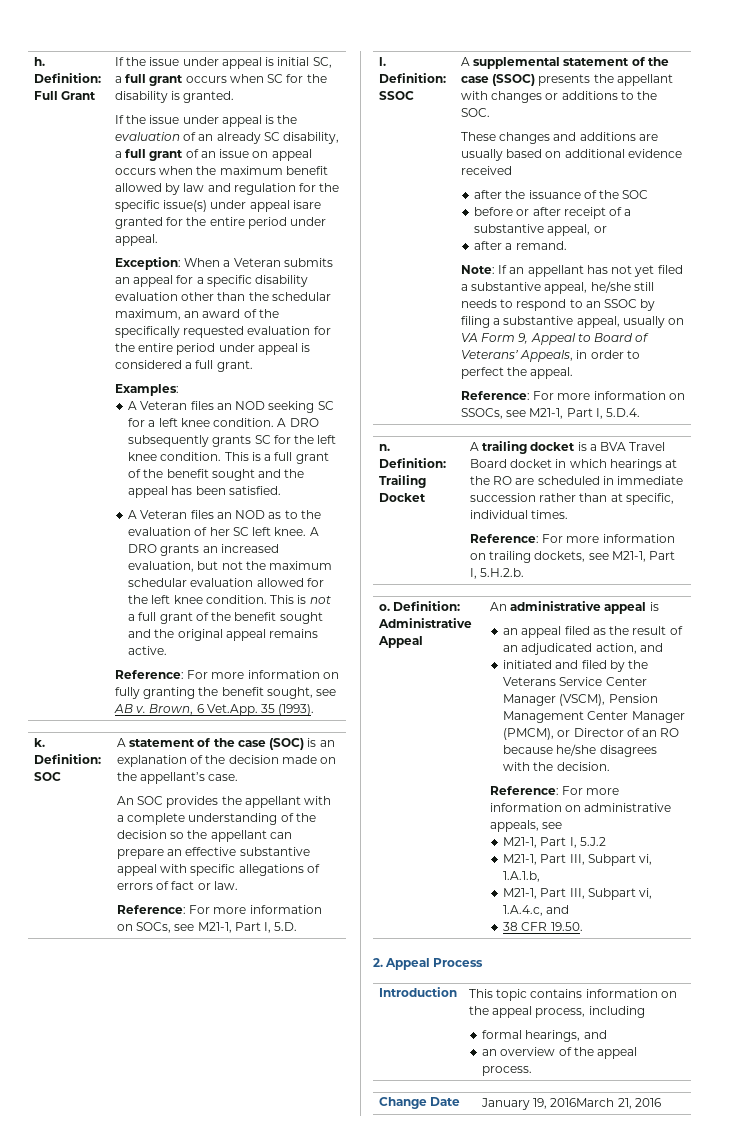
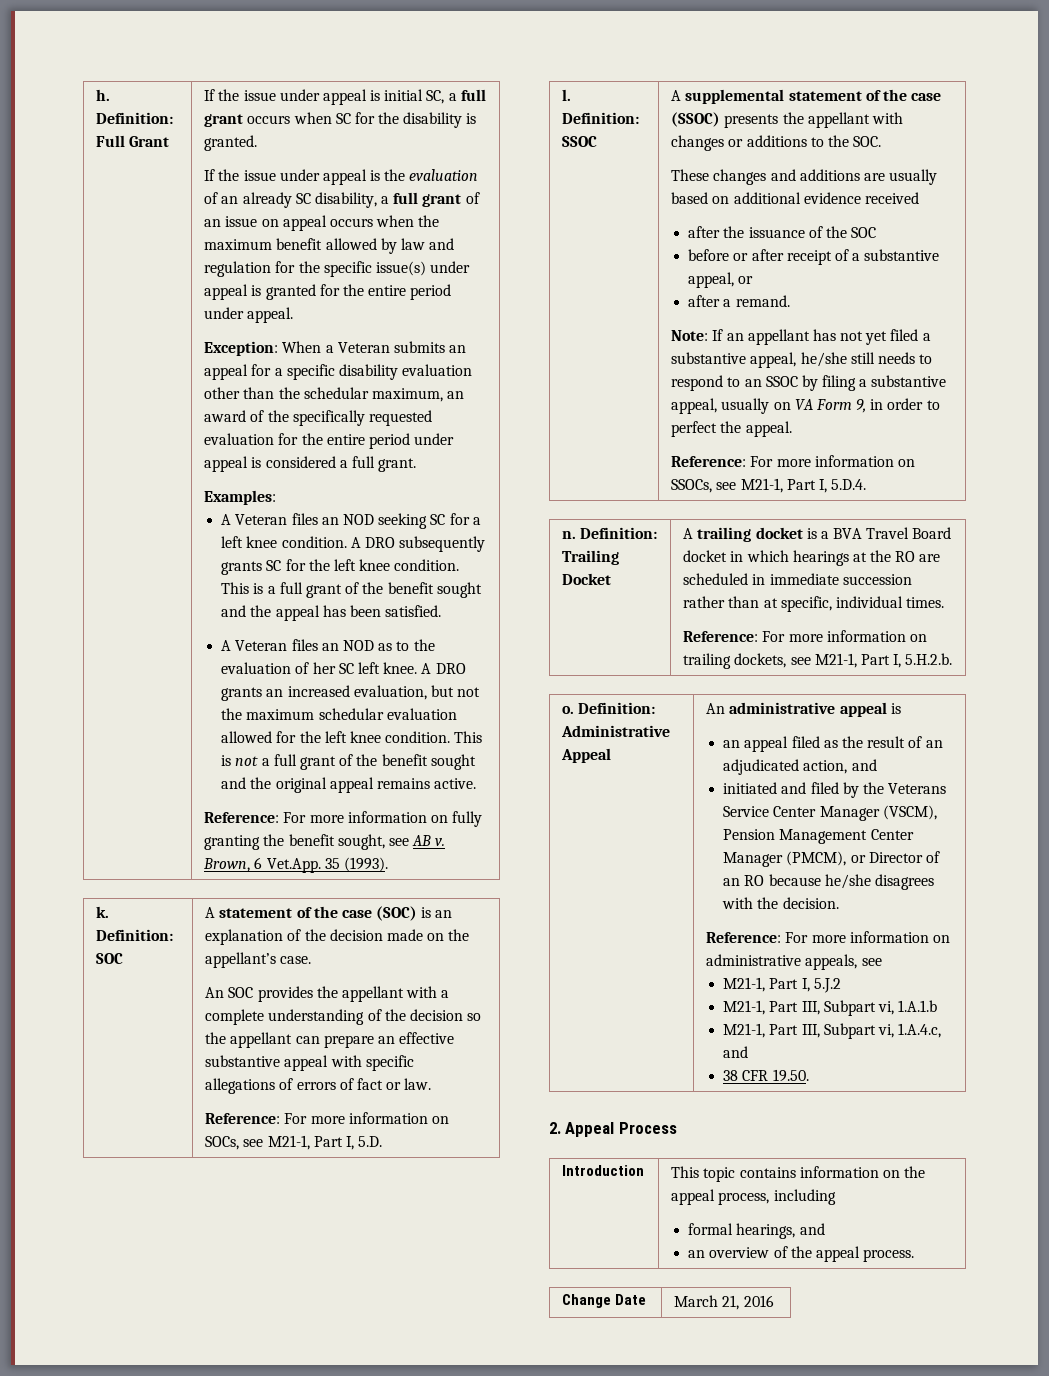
- If the issue under appeal is the evaluation of an already SC disability, a full grant of an issue on appeal occurs when the maximum benefit allowed by law and regulation for the specific issue(s) under appeal isare granted for the entire period under appeal.
+ If the issue under appeal is the evaluation of an already SC disability, a full grant of an issue on appeal occurs when the maximum benefit allowed by law and regulation for the specific issue(s) under appeal is granted for the entire period under appeal.
- Note: If an appellant has not yet filed a substantive appeal, he/she still needs to respond to an SSOC by filing a substantive appeal, usually on VA Form 9, Appeal to Board of Veterans’ Appeals, in order to perfect the appeal.
+ Note: If an appellant has not yet filed a substantive appeal, he/she still needs to respond to an SSOC by filing a substantive appeal, usually on VA Form 9, in order to perfect the appeal.
- M21-1, Part III, Subpart vi, 1.A.1.b,
+ M21-1, Part III, Subpart vi, 1.A.1.b
- Change Date | January 19, 2016March 21, 2016
+ Change Date | March 21, 2016

